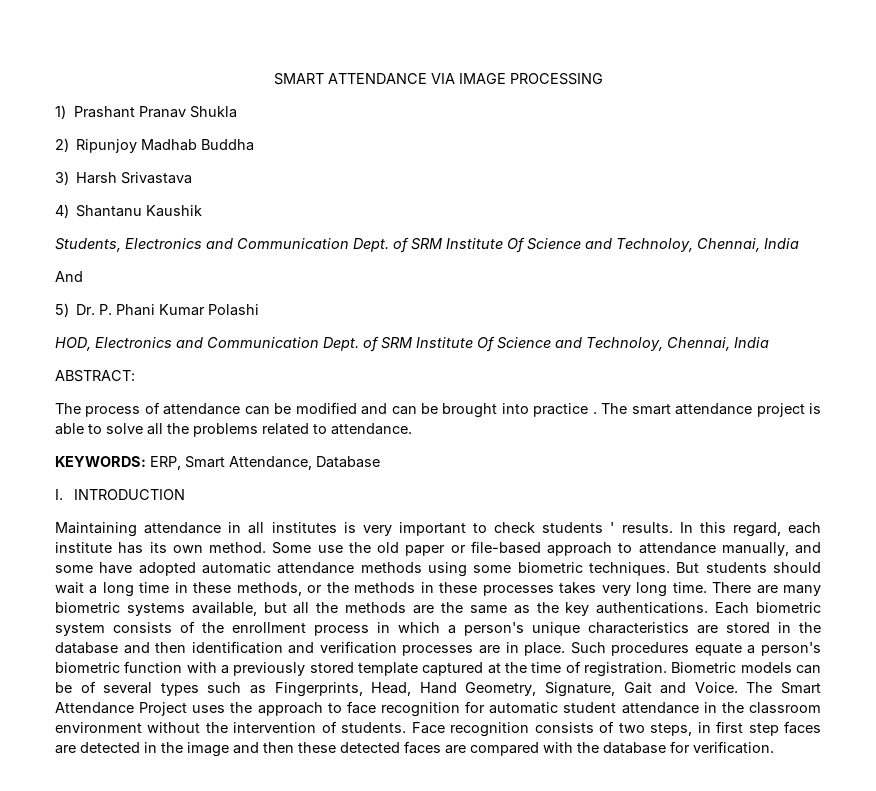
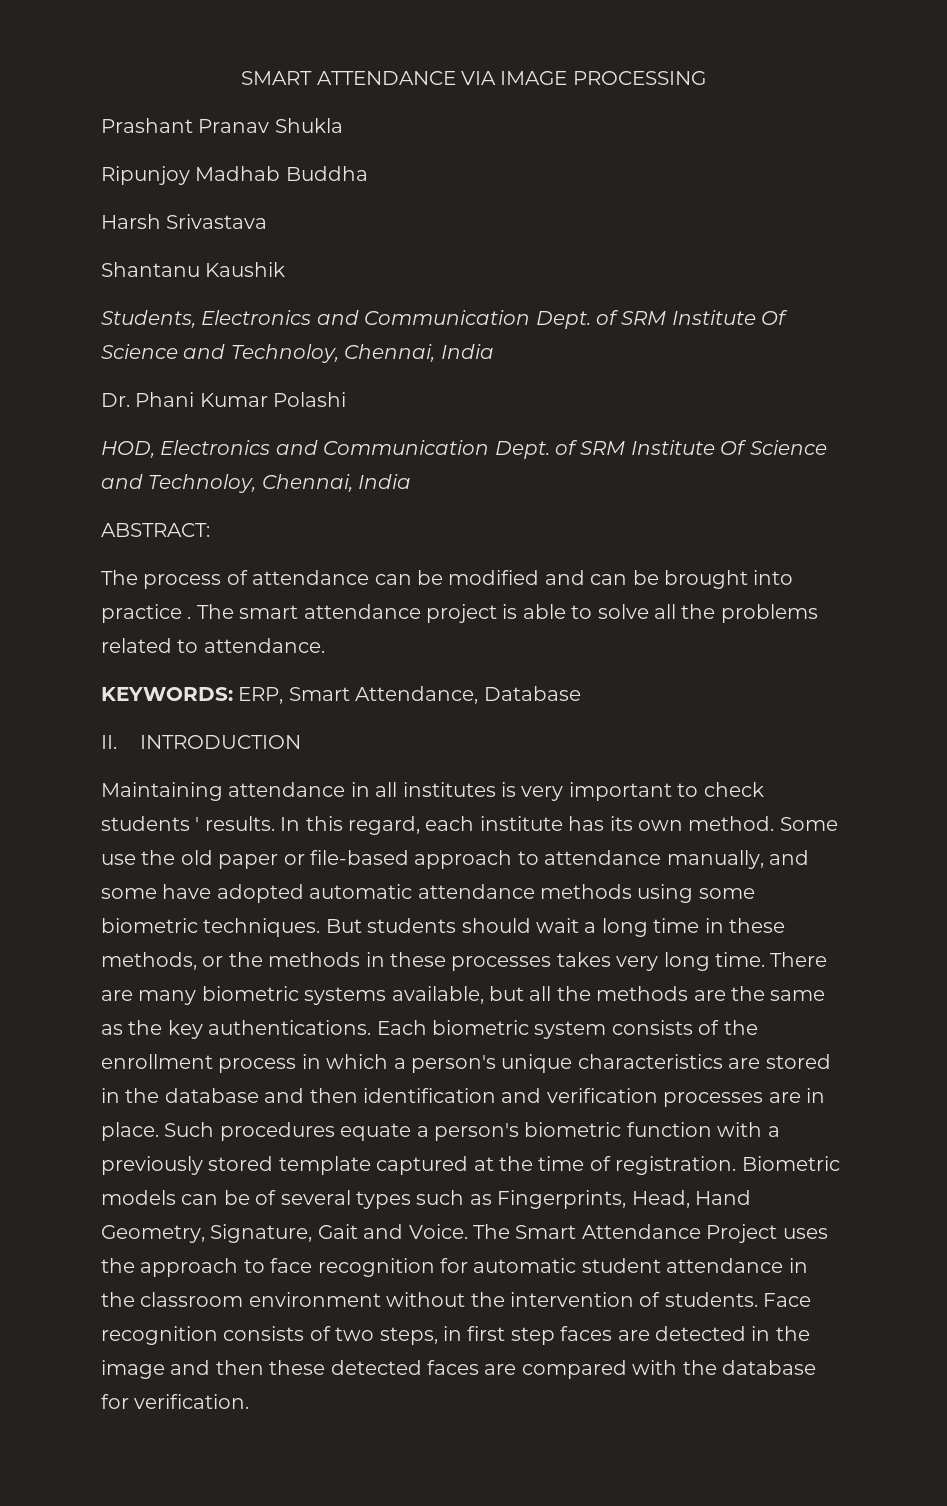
- 1) Prashant Pranav Shukla
+ Prashant Pranav Shukla
- 2) Ripunjoy Madhab Buddha
+ Ripunjoy Madhab Buddha
- 3) Harsh Srivastava
+ Harsh Srivastava
- 4) Shantanu Kaushik
+ Shantanu Kaushik
- And
- 5) Dr. P. Phani Kumar Polashi
+ Dr. Phani Kumar Polashi
- I. INTRODUCTION
+ II. INTRODUCTION

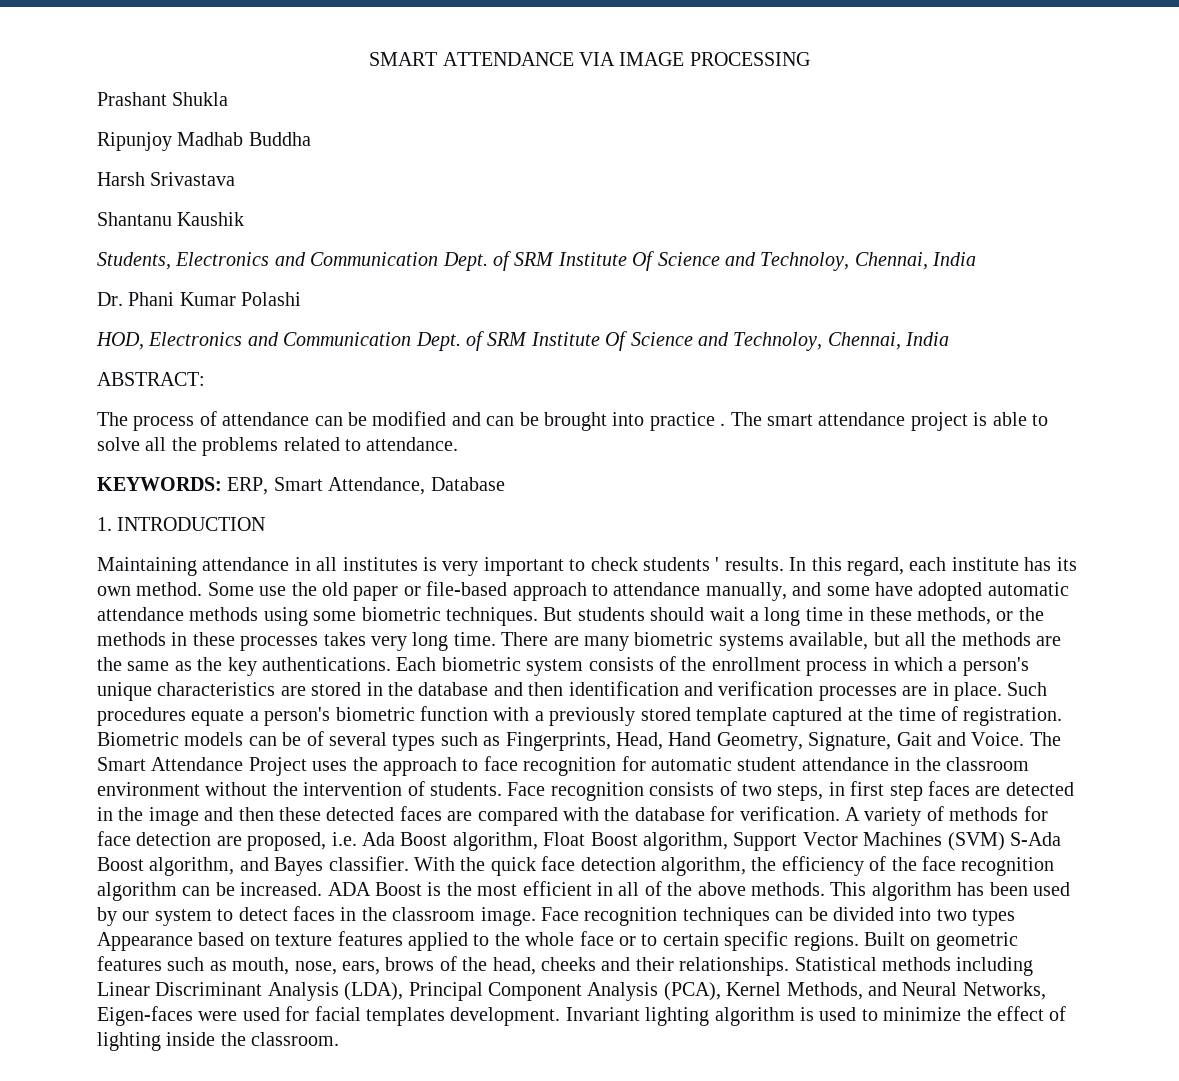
- Prashant Pranav Shukla
+ Prashant Shukla
- II. INTRODUCTION
+ 1. INTRODUCTION
+ A variety of methods for face detection are proposed, i.e. Ada Boost algorithm, Float Boost algorithm, Support Vector Machines (SVM) S-Ada Boost algorithm, and Bayes classifier. With the quick face detection algorithm, the efficiency of the face recognition algorithm can be increased. ADA Boost is the most efficient in all of the above methods. This algorithm has been used by our system to detect faces in the classroom image. Face recognition techniques can be divided into two types Appearance based on texture features applied to the whole face or to certain specific regions. Built on geometric features such as mouth, nose, ears, brows of the head, cheeks and their relationships. Statistical methods including Linear Discriminant Analysis (LDA), Principal Component Analysis (PCA), Kernel Methods, and Neural Networks, Eigen-faces were used for facial templates development. Invariant lighting algorithm is used to minimize the effect of lighting inside the classroom.

